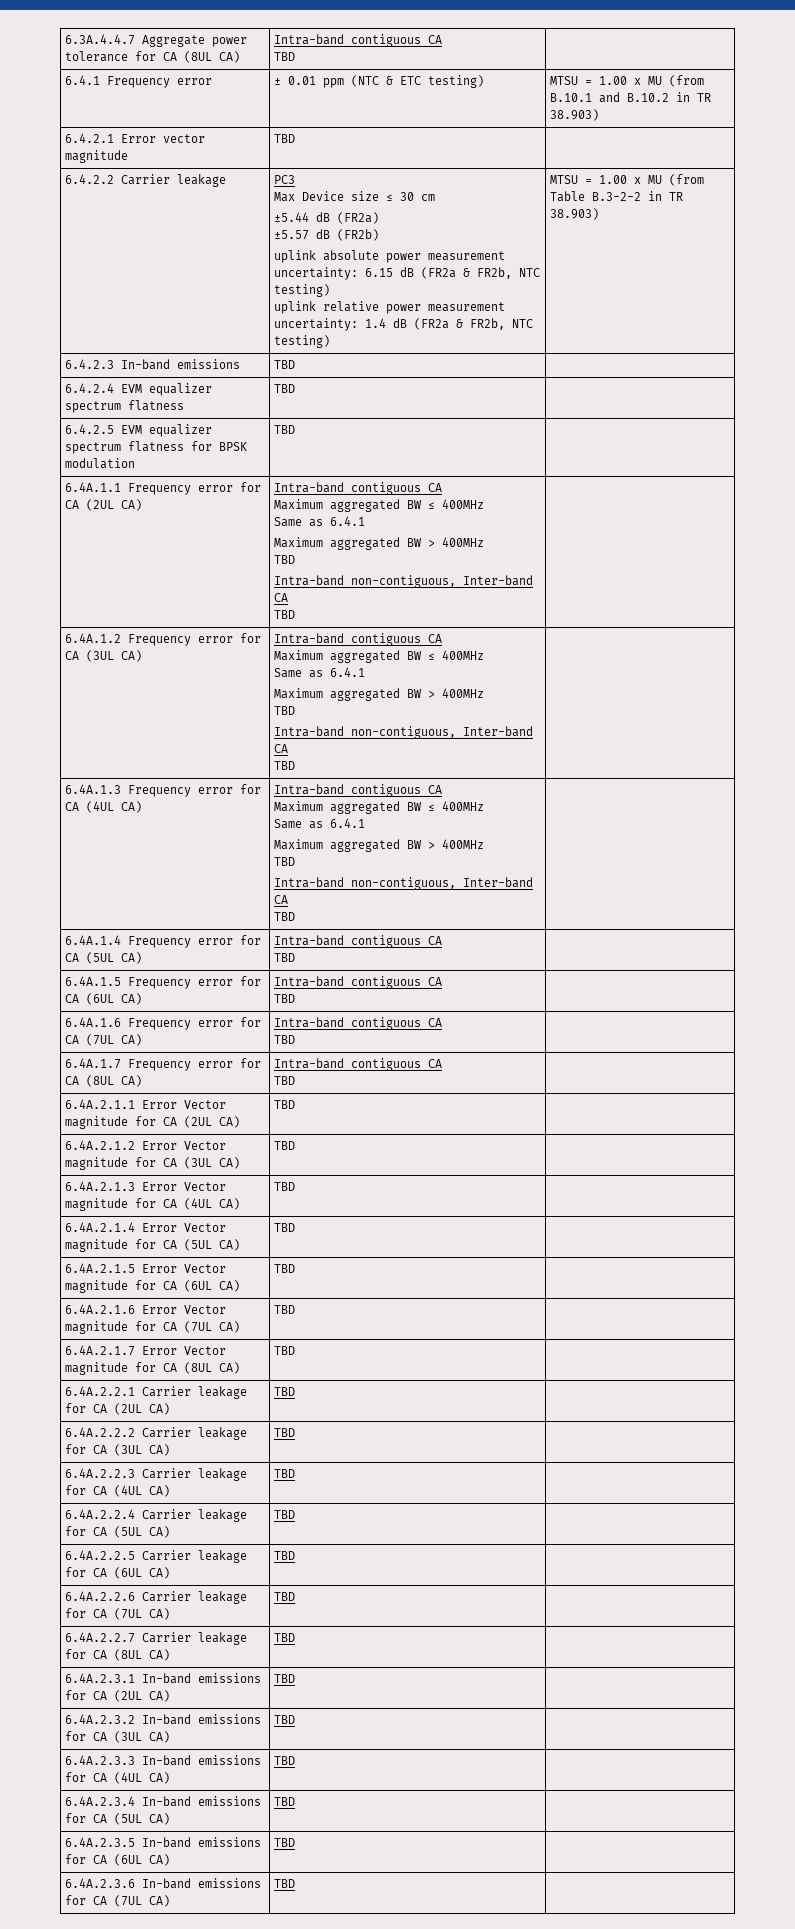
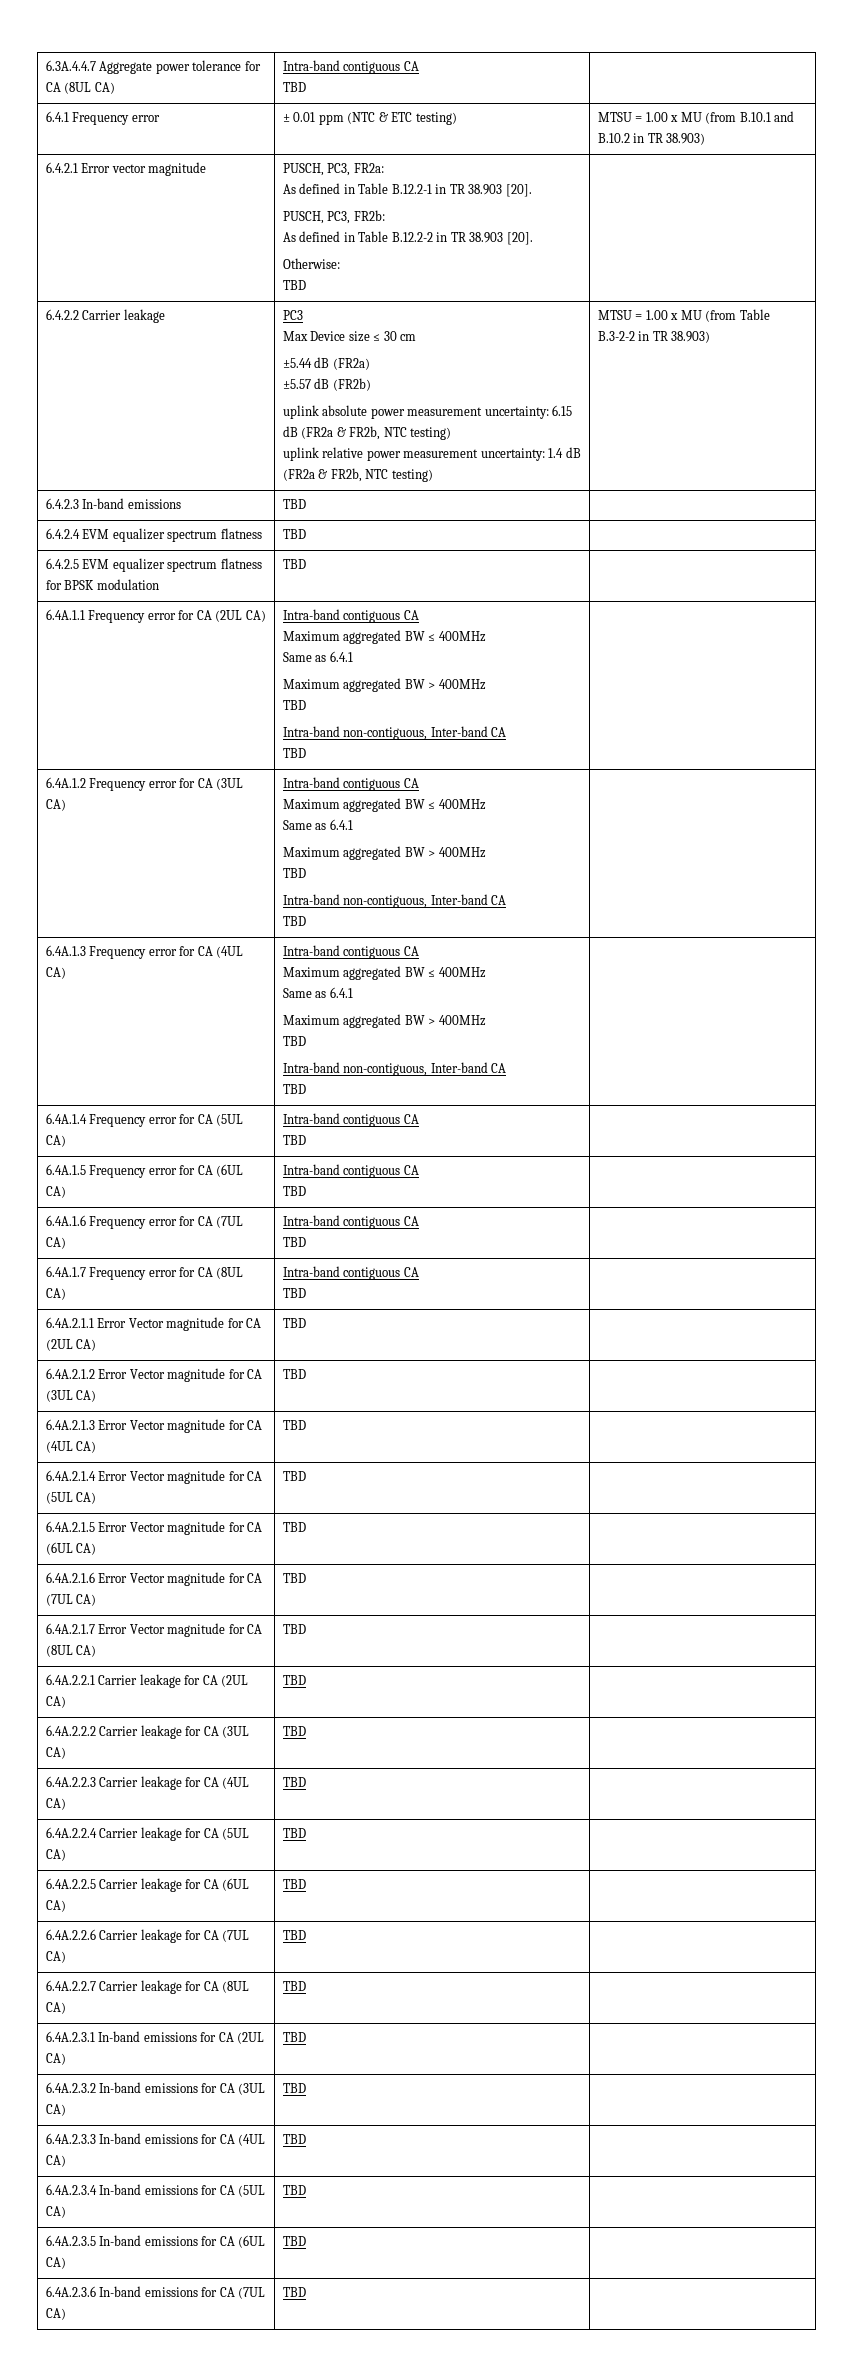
- 6.4.2.1 Error vector magnitude | TBD |
+ 6.4.2.1 Error vector magnitude | PUSCH, PC3, FR2a:
+ As defined in Table B.12.2-1 in TR 38.903 [20].
+ PUSCH, PC3, FR2b:
+ As defined in Table B.12.2-2 in TR 38.903 [20].
+ Otherwise:
+ TBD |

